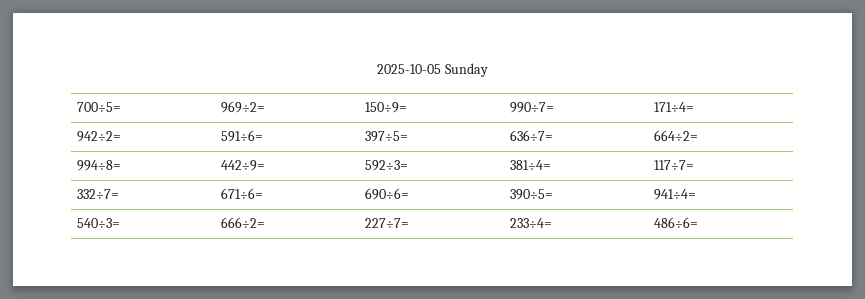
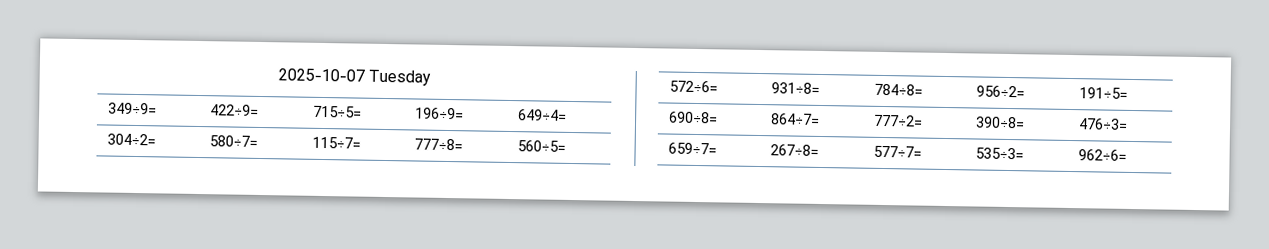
- 2025-10-05 Sunday
- 700÷5= | 969÷2= | 150÷9= | 990÷7= | 171÷4=
- 942÷2= | 591÷6= | 397÷5= | 636÷7= | 664÷2=
- 994÷8= | 442÷9= | 592÷3= | 381÷4= | 117÷7=
- 332÷7= | 671÷6= | 690÷6= | 390÷5= | 941÷4=
- 540÷3= | 666÷2= | 227÷7= | 233÷4= | 486÷6=
+ 2025-10-07 Tuesday
+ 349÷9= | 422÷9= | 715÷5= | 196÷9= | 649÷4=
+ 304÷2= | 580÷7= | 115÷7= | 777÷8= | 560÷5=
+ 572÷6= | 931÷8= | 784÷8= | 956÷2= | 191÷5=
+ 690÷8= | 864÷7= | 777÷2= | 390÷8= | 476÷3=
+ 659÷7= | 267÷8= | 577÷7= | 535÷3= | 962÷6=

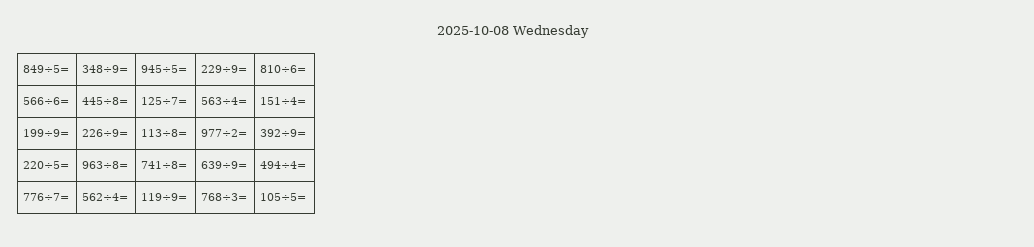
- 2025-10-07 Tuesday
- 349÷9= | 422÷9= | 715÷5= | 196÷9= | 649÷4=
- 304÷2= | 580÷7= | 115÷7= | 777÷8= | 560÷5=
- 572÷6= | 931÷8= | 784÷8= | 956÷2= | 191÷5=
- 690÷8= | 864÷7= | 777÷2= | 390÷8= | 476÷3=
- 659÷7= | 267÷8= | 577÷7= | 535÷3= | 962÷6=
+ 2025-10-08 Wednesday
+ 849÷5= | 348÷9= | 945÷5= | 229÷9= | 810÷6=
+ 566÷6= | 445÷8= | 125÷7= | 563÷4= | 151÷4=
+ 199÷9= | 226÷9= | 113÷8= | 977÷2= | 392÷9=
+ 220÷5= | 963÷8= | 741÷8= | 639÷9= | 494÷4=
+ 776÷7= | 562÷4= | 119÷9= | 768÷3= | 105÷5=

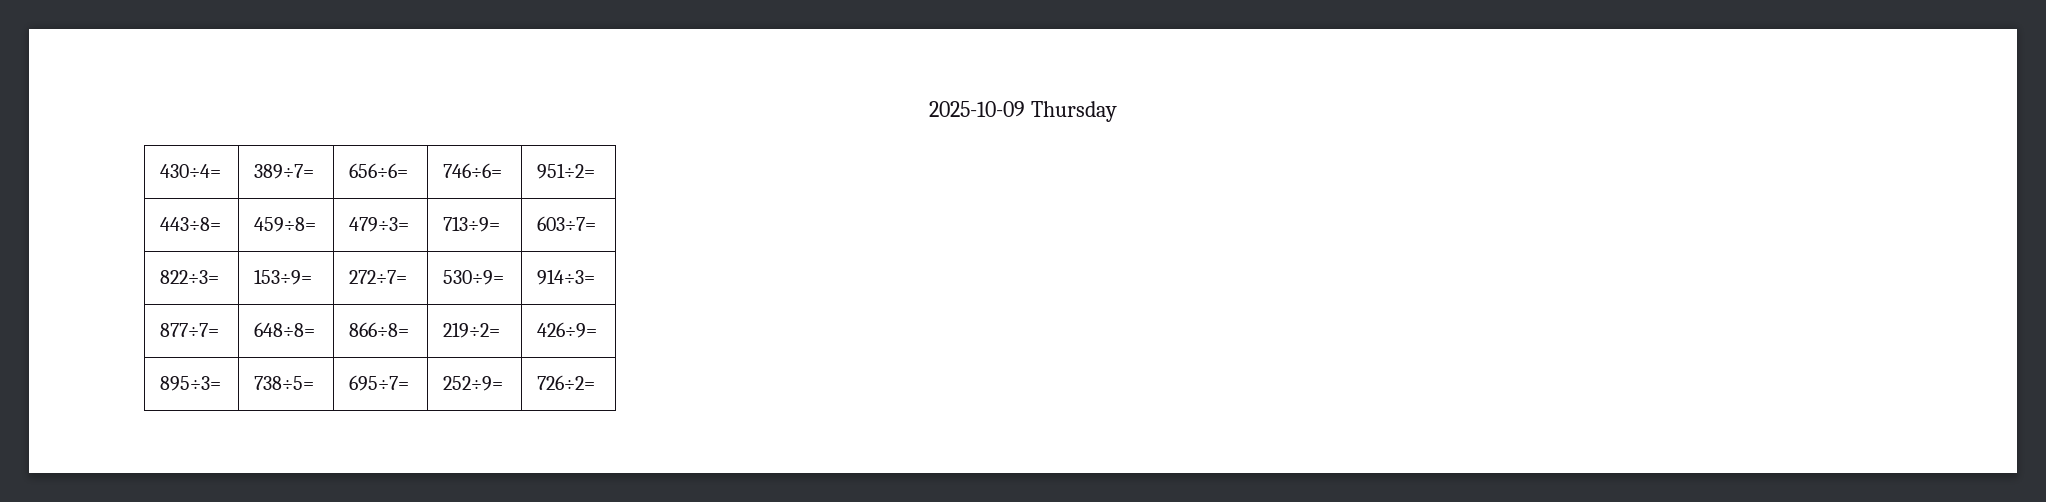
- 2025-10-08 Wednesday
- 849÷5= | 348÷9= | 945÷5= | 229÷9= | 810÷6=
- 566÷6= | 445÷8= | 125÷7= | 563÷4= | 151÷4=
- 199÷9= | 226÷9= | 113÷8= | 977÷2= | 392÷9=
- 220÷5= | 963÷8= | 741÷8= | 639÷9= | 494÷4=
- 776÷7= | 562÷4= | 119÷9= | 768÷3= | 105÷5=
+ 2025-10-09 Thursday
+ 430÷4= | 389÷7= | 656÷6= | 746÷6= | 951÷2=
+ 443÷8= | 459÷8= | 479÷3= | 713÷9= | 603÷7=
+ 822÷3= | 153÷9= | 272÷7= | 530÷9= | 914÷3=
+ 877÷7= | 648÷8= | 866÷8= | 219÷2= | 426÷9=
+ 895÷3= | 738÷5= | 695÷7= | 252÷9= | 726÷2=

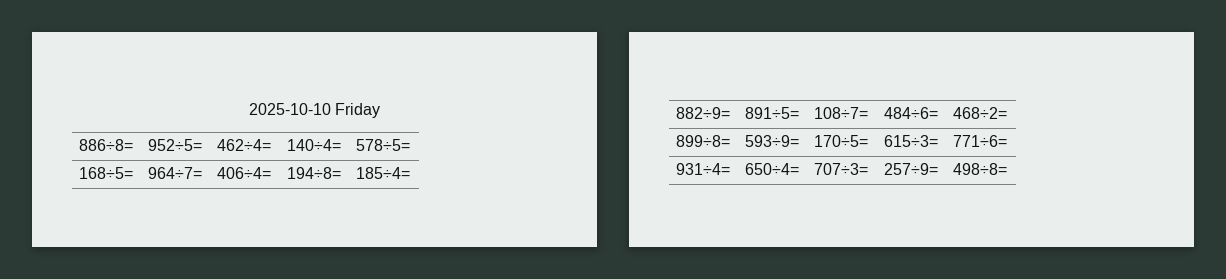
- 2025-10-09 Thursday
- 430÷4= | 389÷7= | 656÷6= | 746÷6= | 951÷2=
- 443÷8= | 459÷8= | 479÷3= | 713÷9= | 603÷7=
- 822÷3= | 153÷9= | 272÷7= | 530÷9= | 914÷3=
- 877÷7= | 648÷8= | 866÷8= | 219÷2= | 426÷9=
- 895÷3= | 738÷5= | 695÷7= | 252÷9= | 726÷2=
+ 2025-10-10 Friday
+ 886÷8= | 952÷5= | 462÷4= | 140÷4= | 578÷5=
+ 168÷5= | 964÷7= | 406÷4= | 194÷8= | 185÷4=
+ 882÷9= | 891÷5= | 108÷7= | 484÷6= | 468÷2=
+ 899÷8= | 593÷9= | 170÷5= | 615÷3= | 771÷6=
+ 931÷4= | 650÷4= | 707÷3= | 257÷9= | 498÷8=

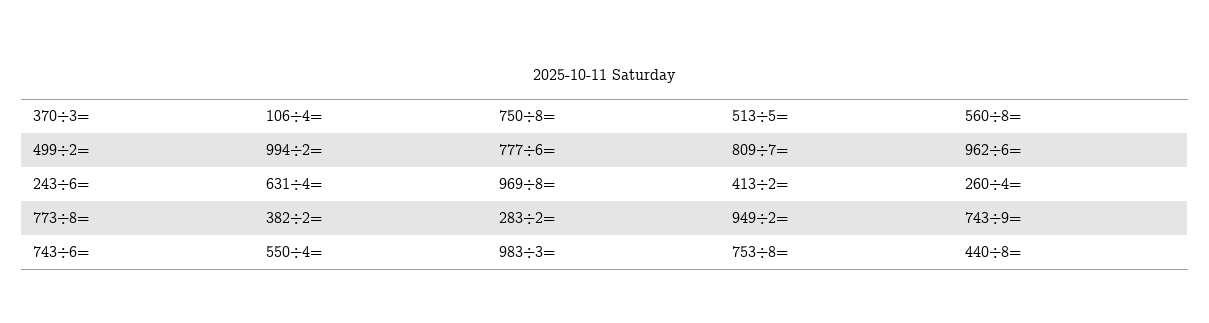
- 2025-10-10 Friday
- 886÷8= | 952÷5= | 462÷4= | 140÷4= | 578÷5=
- 168÷5= | 964÷7= | 406÷4= | 194÷8= | 185÷4=
- 882÷9= | 891÷5= | 108÷7= | 484÷6= | 468÷2=
- 899÷8= | 593÷9= | 170÷5= | 615÷3= | 771÷6=
- 931÷4= | 650÷4= | 707÷3= | 257÷9= | 498÷8=
+ 2025-10-11 Saturday
+ 370÷3= | 106÷4= | 750÷8= | 513÷5= | 560÷8=
+ 499÷2= | 994÷2= | 777÷6= | 809÷7= | 962÷6=
+ 243÷6= | 631÷4= | 969÷8= | 413÷2= | 260÷4=
+ 773÷8= | 382÷2= | 283÷2= | 949÷2= | 743÷9=
+ 743÷6= | 550÷4= | 983÷3= | 753÷8= | 440÷8=

